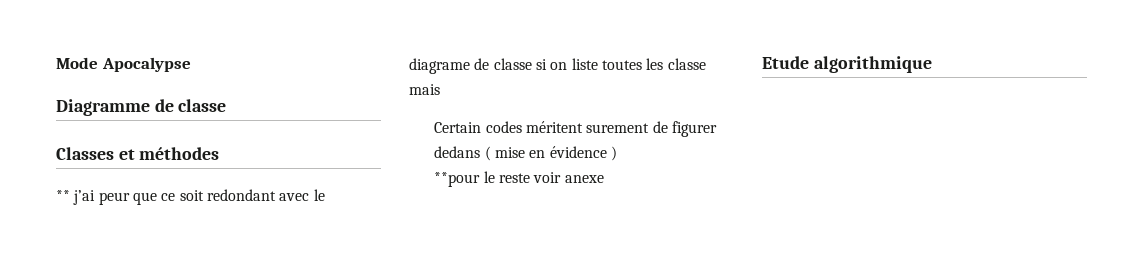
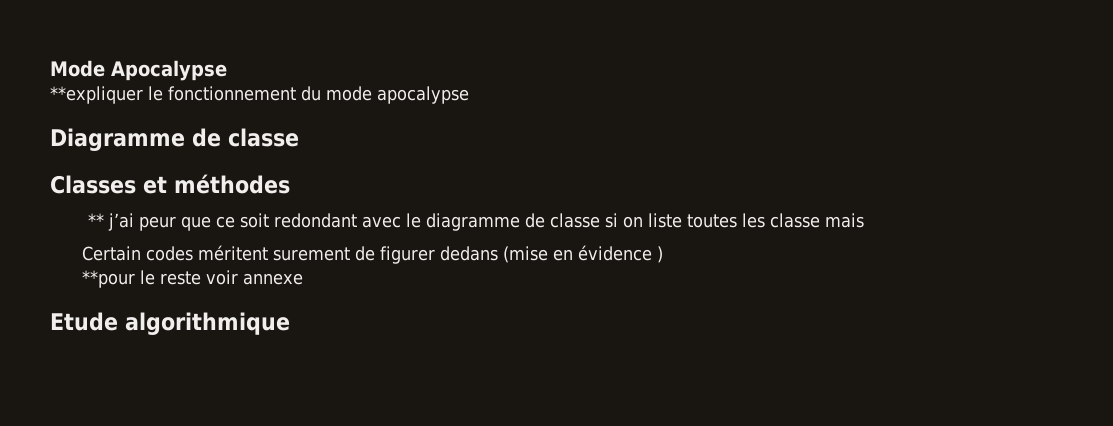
+ **expliquer le fonctionnement du mode apocalypse
- ** j’ai peur que ce soit redondant avec le diagrame de classe si on liste toutes les classe mais
+ ** j’ai peur que ce soit redondant avec le diagramme de classe si on liste toutes les classe mais
- Certain codes méritent surement de figurer dedans ( mise en évidence )
+ Certain codes méritent surement de figurer dedans (mise en évidence )
- **pour le reste voir anexe
+ **pour le reste voir annexe

